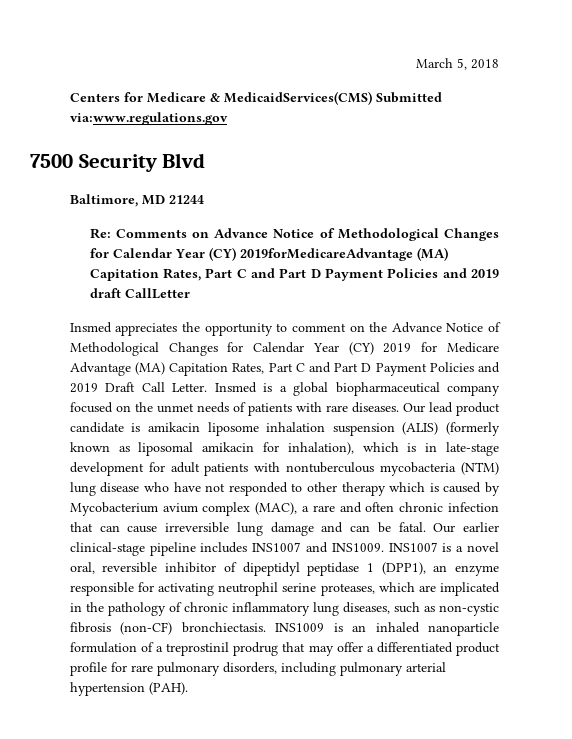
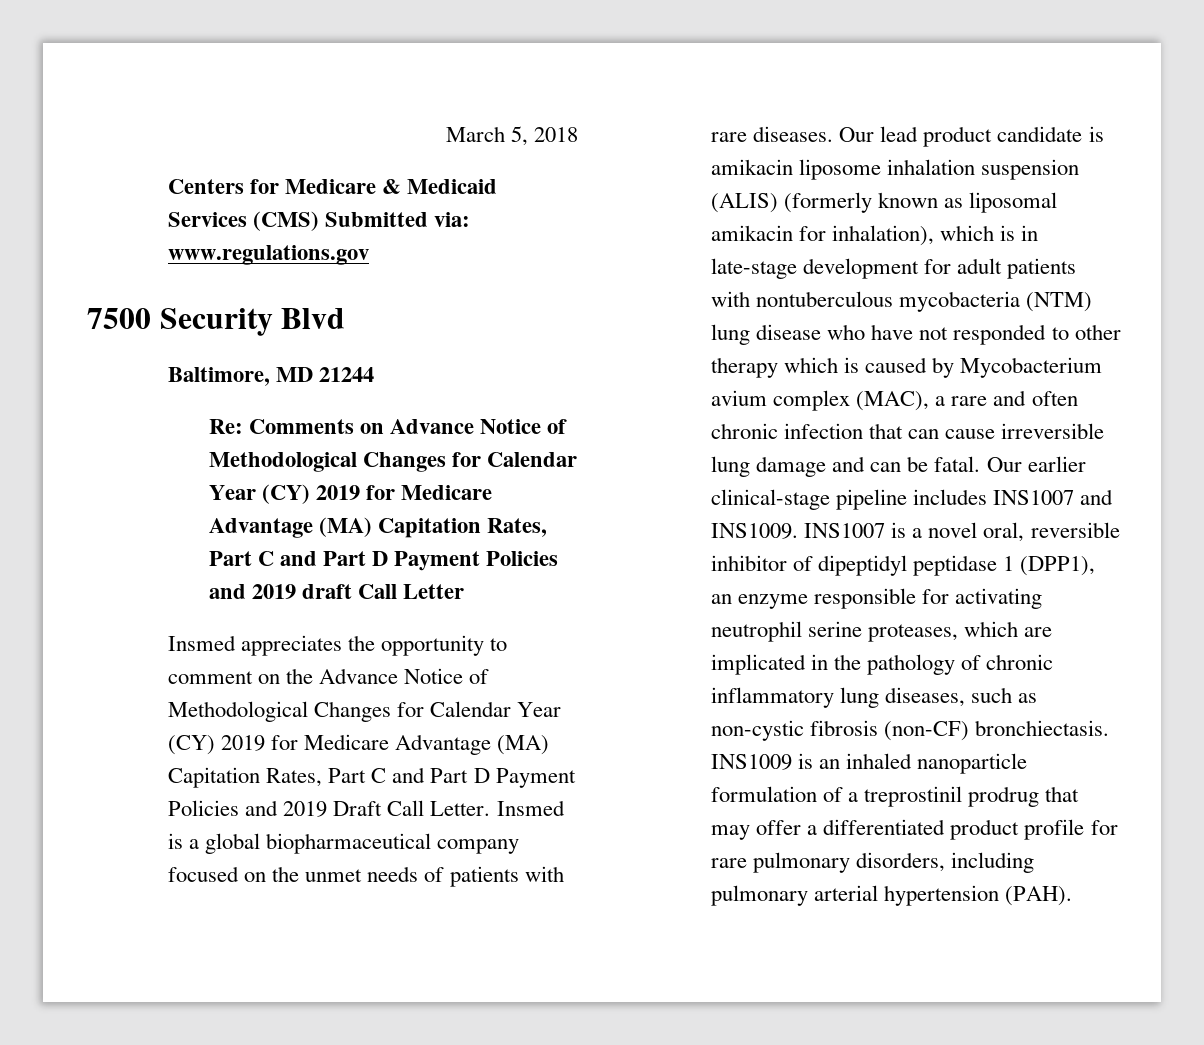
- Centers for Medicare & MedicaidServices(CMS) Submitted via:www.regulations.gov
+ Centers for Medicare & Medicaid Services (CMS) Submitted via: www.regulations.gov
- Re: Comments on Advance Notice of Methodological Changes for Calendar Year (CY) 2019forMedicareAdvantage (MA) Capitation Rates, Part C and Part D Payment Policies and 2019 draft CallLetter
+ Re: Comments on Advance Notice of Methodological Changes for Calendar Year (CY) 2019 for Medicare Advantage (MA) Capitation Rates, Part C and Part D Payment Policies and 2019 draft Call Letter

